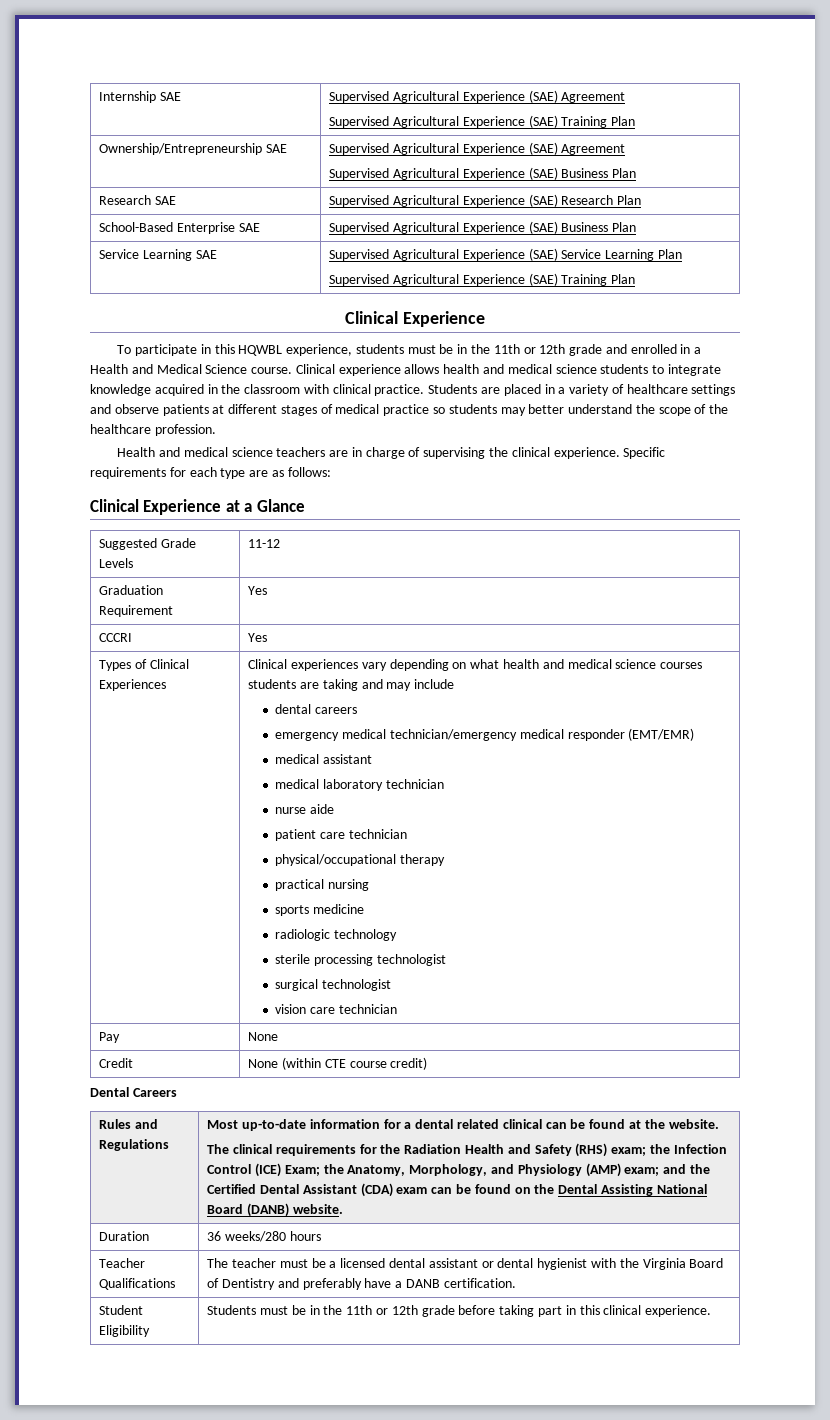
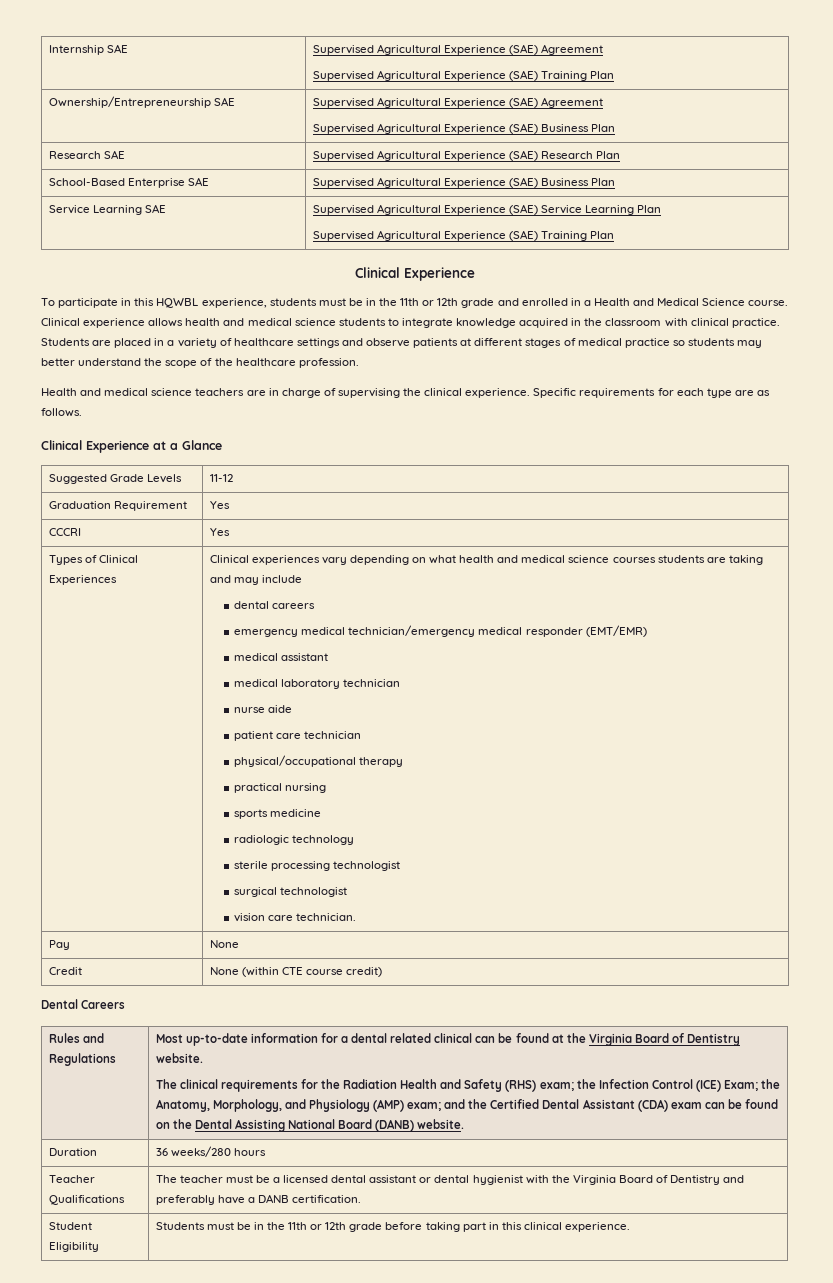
- Specific requirements for each type are as follows:
+ Specific requirements for each type are as follows.
- vision care technician
+ vision care technician.
- Most up-to-date information for a dental related clinical can be found at the website.
+ Most up-to-date information for a dental related clinical can be found at the Virginia Board of Dentistry website.

